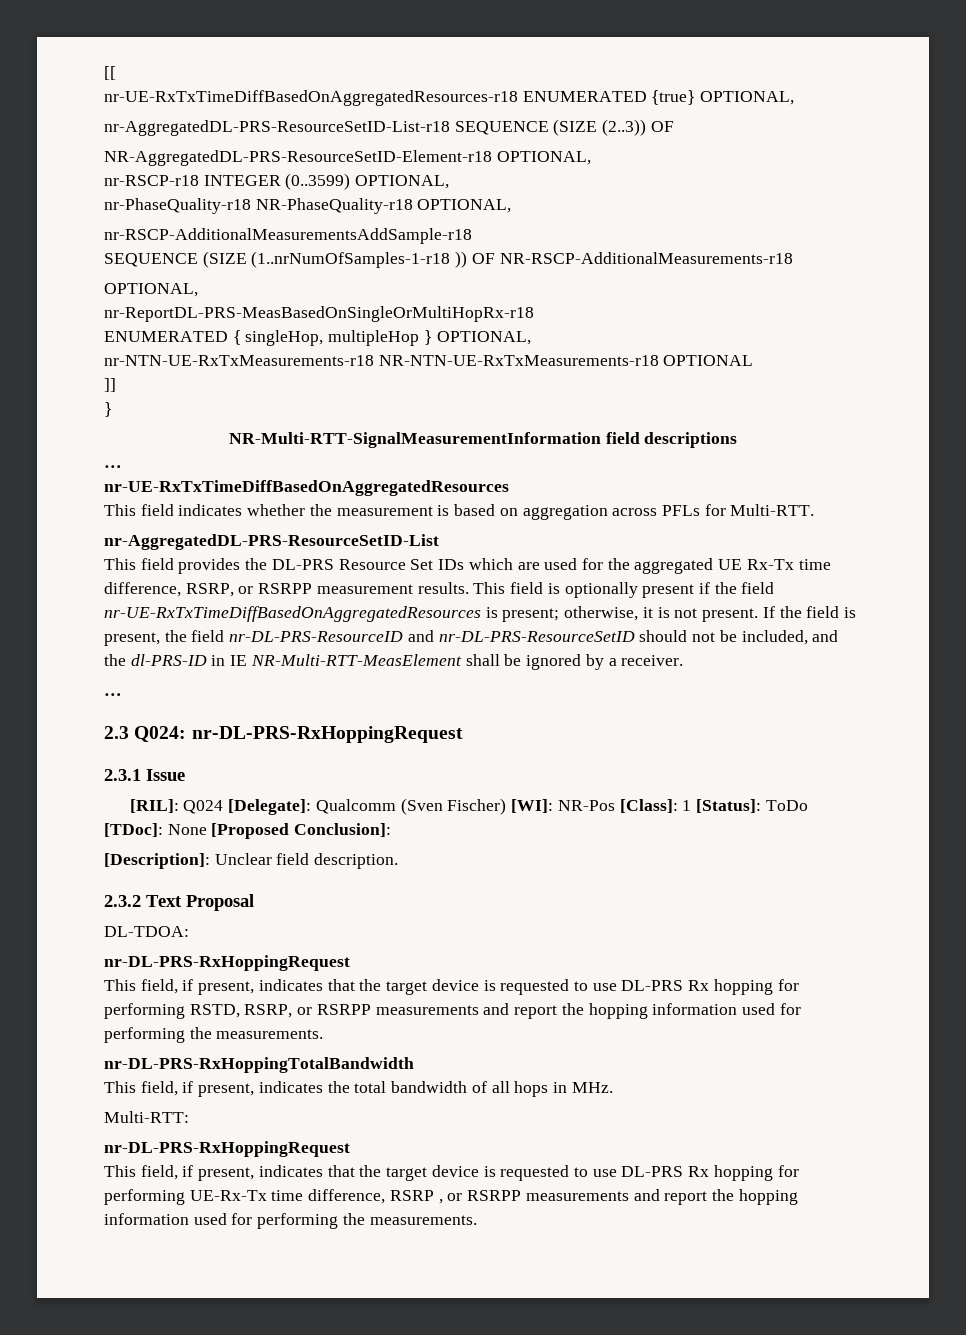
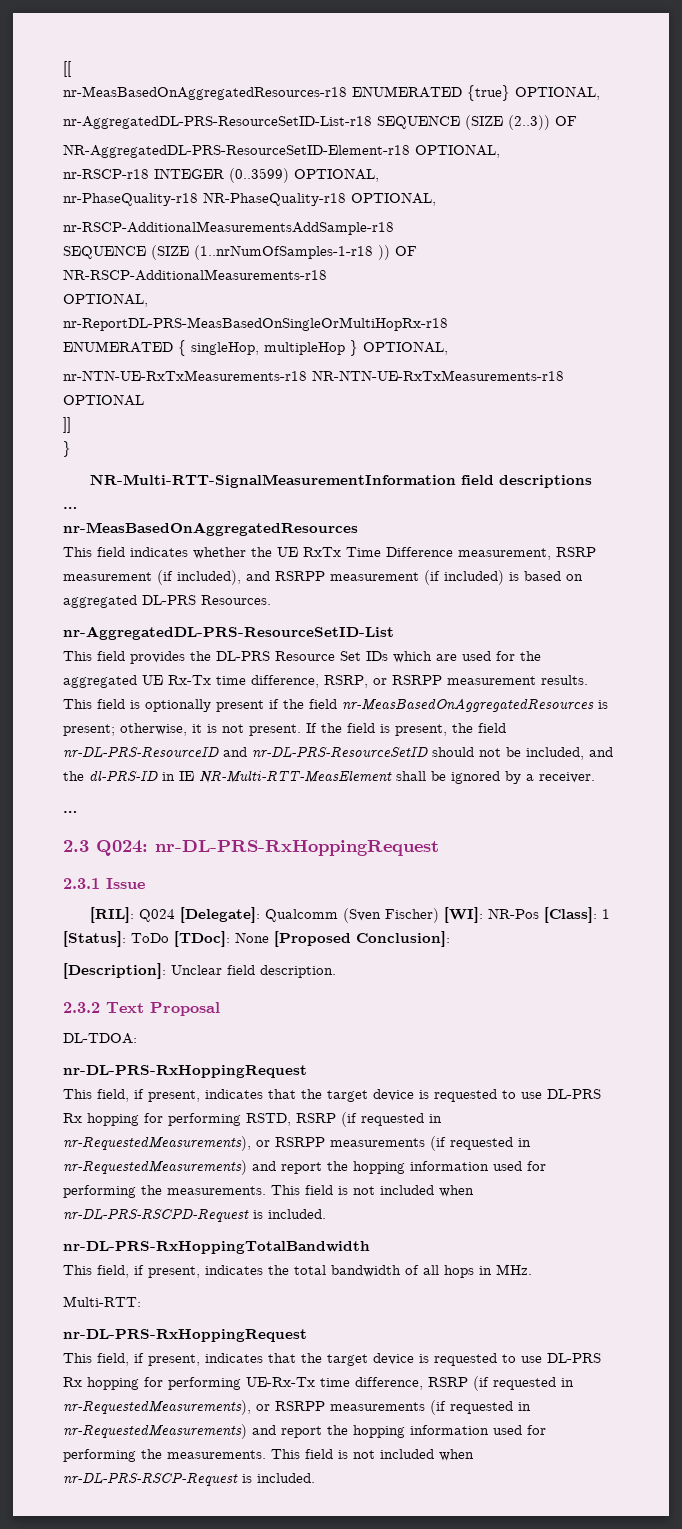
- nr-UE-RxTxTimeDiffBasedOnAggregatedResources-r18 ENUMERATED {true} OPTIONAL,
+ nr-MeasBasedOnAggregatedResources-r18 ENUMERATED {true} OPTIONAL,
  NR-Multi-RTT-SignalMeasurementInformation field descriptions
  …
- nr-UE-RxTxTimeDiffBasedOnAggregatedResources
+ nr-MeasBasedOnAggregatedResources
- This field indicates whether the measurement is based on aggregation across PFLs for Multi-RTT.
+ This field indicates whether the UE RxTx Time Difference measurement, RSRP measurement (if included), and RSRPP measurement (if included) is based on aggregated DL-PRS Resources.
- This field is optionally present if the field nr-UE-RxTxTimeDiffBasedOnAggregatedResources is present; otherwise, it is not present.
+ This field is optionally present if the field nr-MeasBasedOnAggregatedResources is present; otherwise, it is not present.
- This field, if present, indicates that the target device is requested to use DL-PRS Rx hopping for performing RSTD, RSRP, or RSRPP measurements and report the hopping information used for performing the measurements.
+ This field, if present, indicates that the target device is requested to use DL-PRS Rx hopping for performing RSTD, RSRP (if requested in nr-RequestedMeasurements), or RSRPP measurements (if requested in nr-RequestedMeasurements) and report the hopping information used for performing the measurements. This field is not included when nr-DL-PRS-RSCPD-Request is included.
- This field, if present, indicates that the target device is requested to use DL-PRS Rx hopping for performing UE-Rx-Tx time difference, RSRP , or RSRPP measurements and report the hopping information used for performing the measurements.
+ This field, if present, indicates that the target device is requested to use DL-PRS Rx hopping for performing UE-Rx-Tx time difference, RSRP (if requested in nr-RequestedMeasurements), or RSRPP measurements (if requested in nr-RequestedMeasurements) and report the hopping information used for performing the measurements.
+ This field is not included when nr-DL-PRS-RSCP-Request is included.

